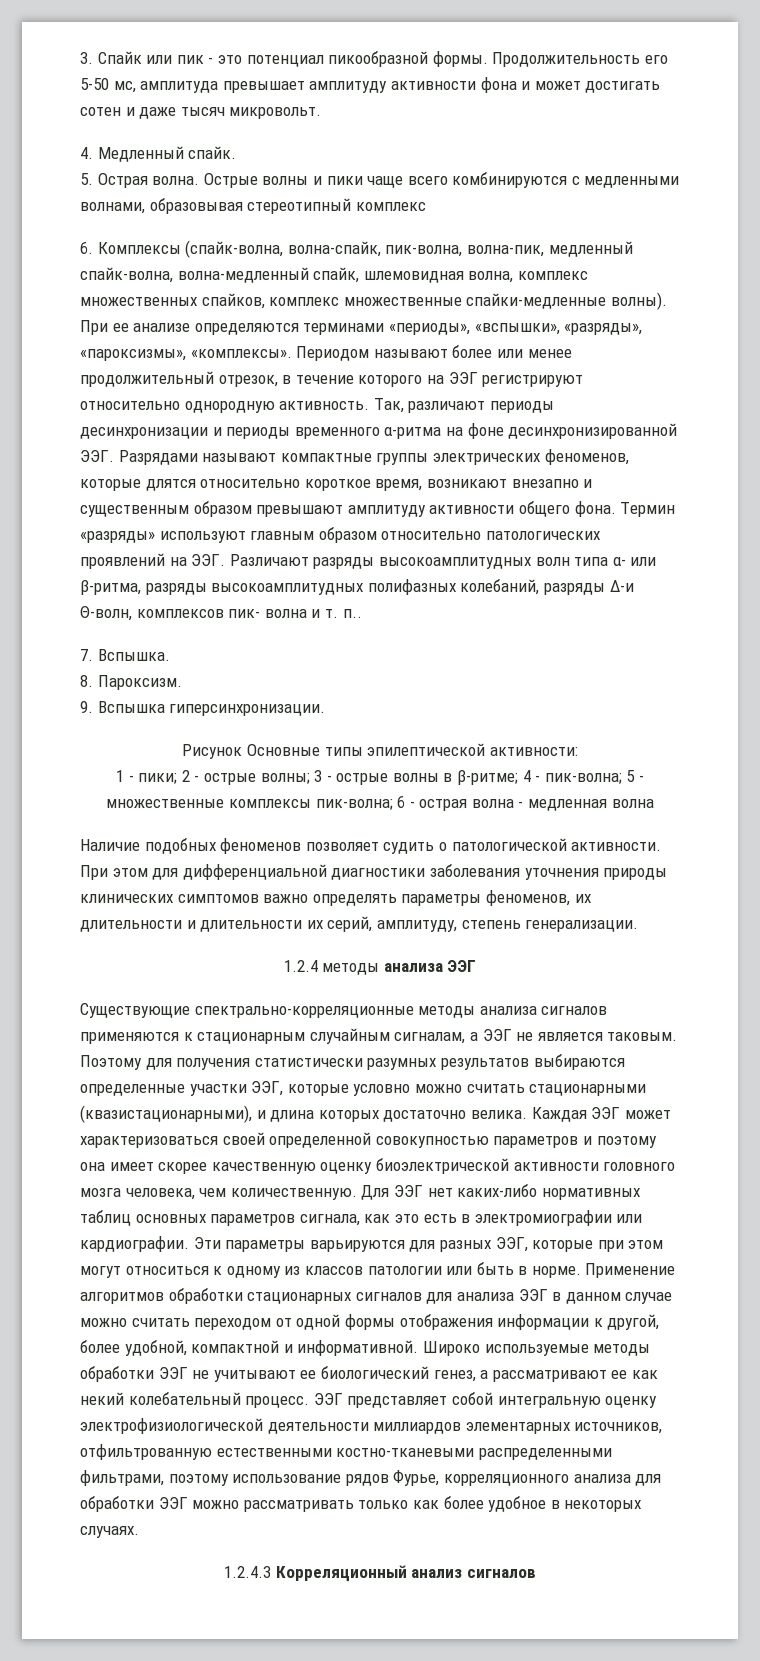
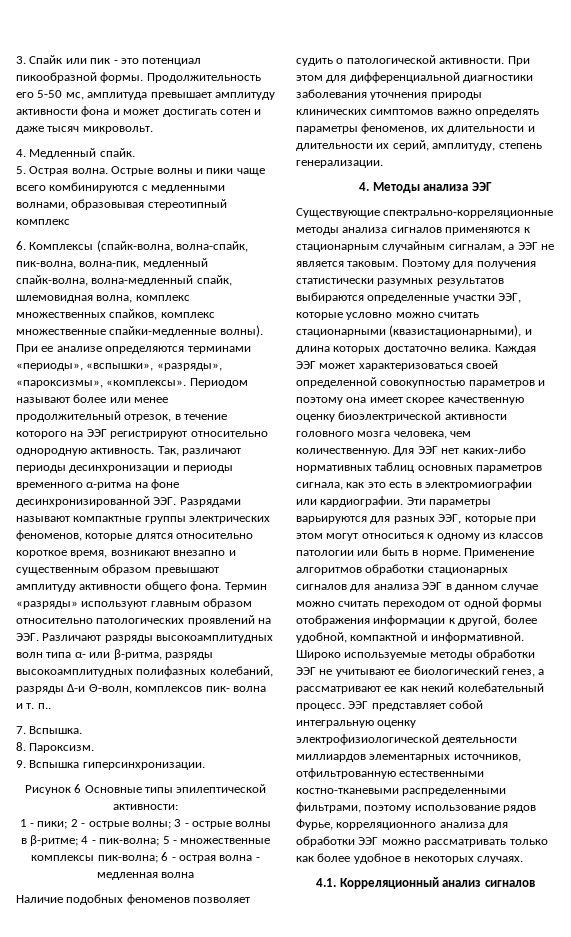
- Рисунок Основные типы эпилептической активности:
+ Рисунок 6 Основные типы эпилептической активности:
- 1.2.4 методы анализа ЭЭГ
+ 4. Методы анализа ЭЭГ
- 1.2.4.3 Корреляционный анализ сигналов
+ 4.1. Корреляционный анализ сигналов

